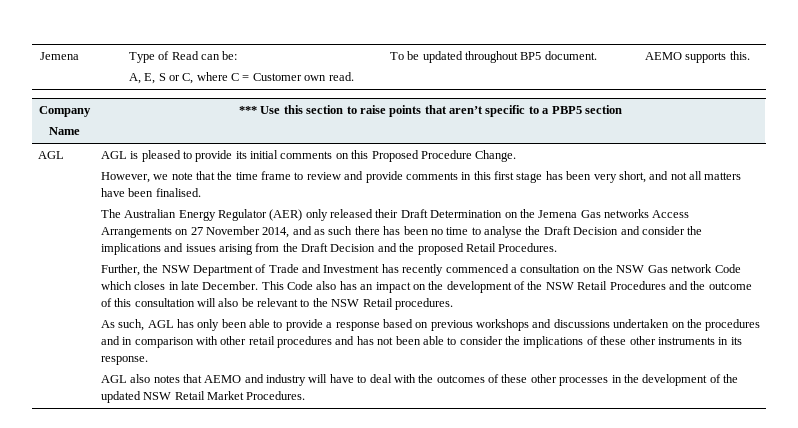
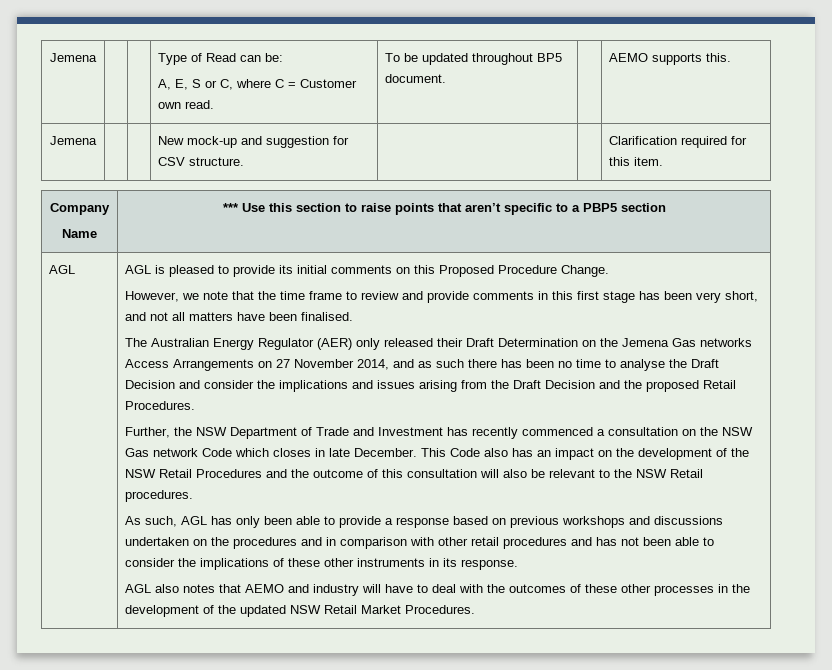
+ Jemena | | | New mock-up and suggestion for CSV structure. | | | Clarification required for this item.

